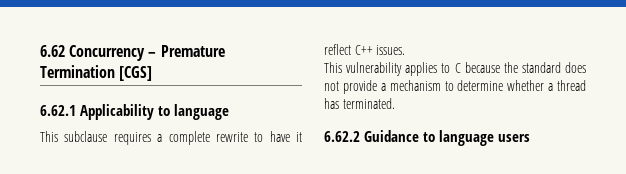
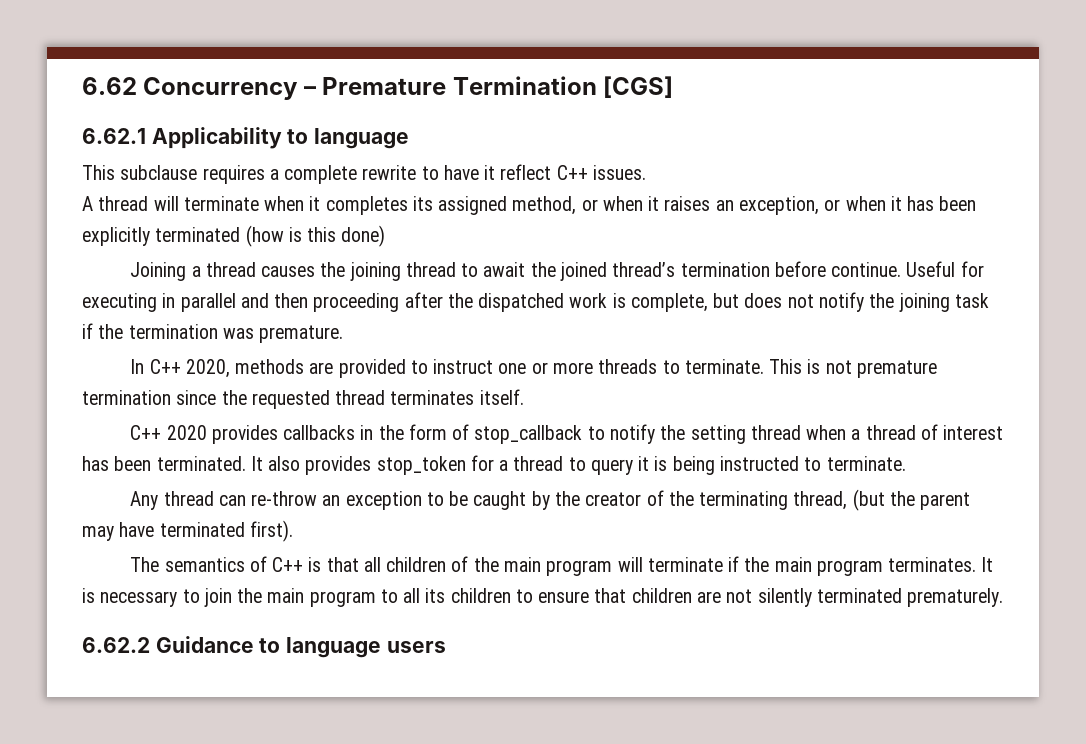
- This vulnerability applies to C because the standard does not provide a mechanism to determine whether a thread has terminated.
+ A thread will terminate when it completes its assigned method, or when it raises an exception, or when it has been explicitly terminated (how is this done)
+ Joining a thread causes the joining thread to await the joined thread’s termination before continue. Useful for executing in parallel and then proceeding after the dispatched work is complete, but does not notify the joining task if the termination was premature.
+ In C++ 2020, methods are provided to instruct one or more threads to terminate. This is not premature termination since the requested thread terminates itself.
+ C++ 2020 provides callbacks in the form of stop_callback to notify the setting thread when a thread of interest has been terminated. It also provides stop_token for a thread to query it is being instructed to terminate.
+ Any thread can re-throw an exception to be caught by the creator of the terminating thread, (but the parent may have terminated first).
+ The semantics of C++ is that all children of the main program will terminate if the main program terminates. It is necessary to join the main program to all its children to ensure that children are not silently terminated prematurely.

